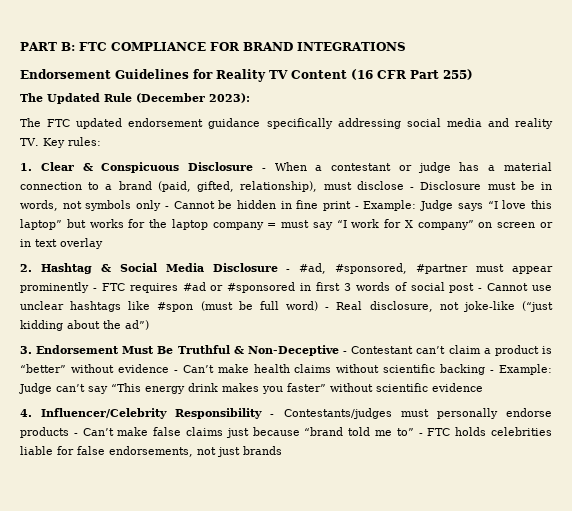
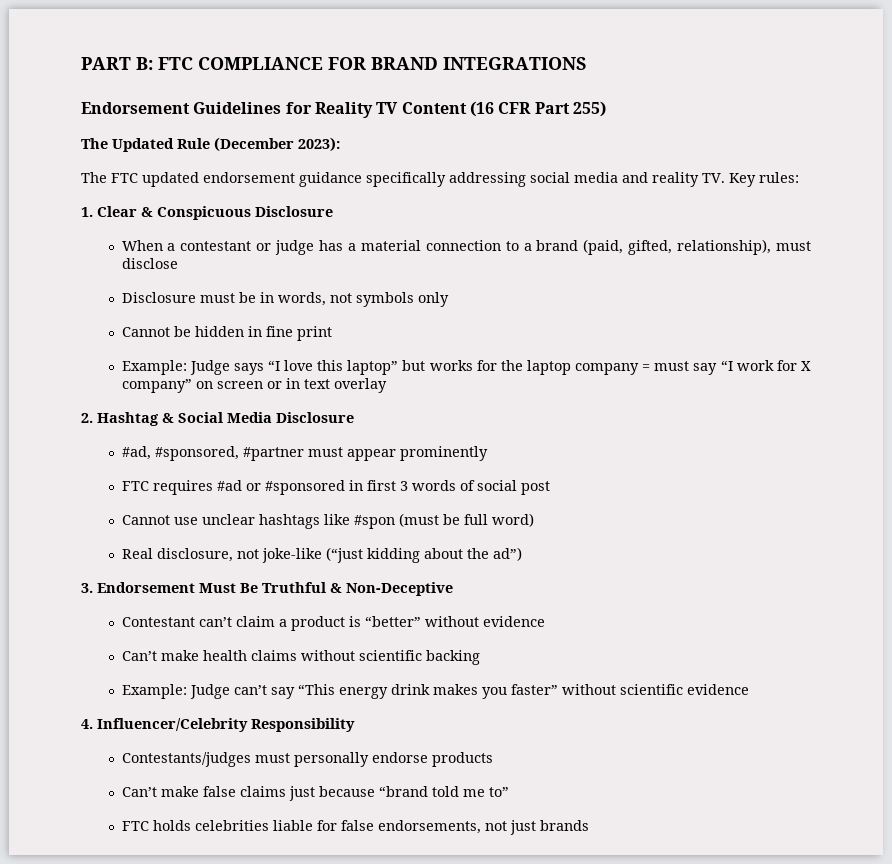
- 1. Clear & Conspicuous Disclosure - When a contestant or judge has a material connection to a brand (paid, gifted, relationship), must disclose - Disclosure must be in words, not symbols only - Cannot be hidden in fine print - Example:
+ 1. Clear & Conspicuous Disclosure
+ When a contestant or judge has a material connection to a brand (paid, gifted, relationship), must disclose
+ Disclosure must be in words, not symbols only
+ Cannot be hidden in fine print
+ Example:
- 2. Hashtag & Social Media Disclosure - #ad, #sponsored, #partner must appear prominently - FTC requires #ad or #sponsored in first 3 words of social post - Cannot use unclear hashtags like #spon (must be full word) - Real disclosure, not joke-like (“just kidding about the ad”)
+ 2. Hashtag & Social Media Disclosure
+ #ad, #sponsored, #partner must appear prominently
+ FTC requires #ad or #sponsored in first 3 words of social post
+ Cannot use unclear hashtags like #spon (must be full word)
+ Real disclosure, not joke-like (“just kidding about the ad”)
- 3. Endorsement Must Be Truthful & Non-Deceptive - Contestant can’t claim a product is “better” without evidence - Can’t make health claims without scientific backing - Example: Judge can’t say “This energy drink makes you faster” without scientific evidence
+ 3. Endorsement Must Be Truthful & Non-Deceptive
+ Contestant can’t claim a product is “better” without evidence
+ Can’t make health claims without scientific backing
+ Example: Judge can’t say “This energy drink makes you faster” without scientific evidence
- 4. Influencer/Celebrity Responsibility - Contestants/judges must personally endorse products - Can’t make false claims just because “brand told me to” - FTC holds celebrities liable for false endorsements, not just brands
+ 4. Influencer/Celebrity Responsibility
+ Contestants/judges must personally endorse products
+ Can’t make false claims just because “brand told me to”
+ FTC holds celebrities liable for false endorsements, not just brands

